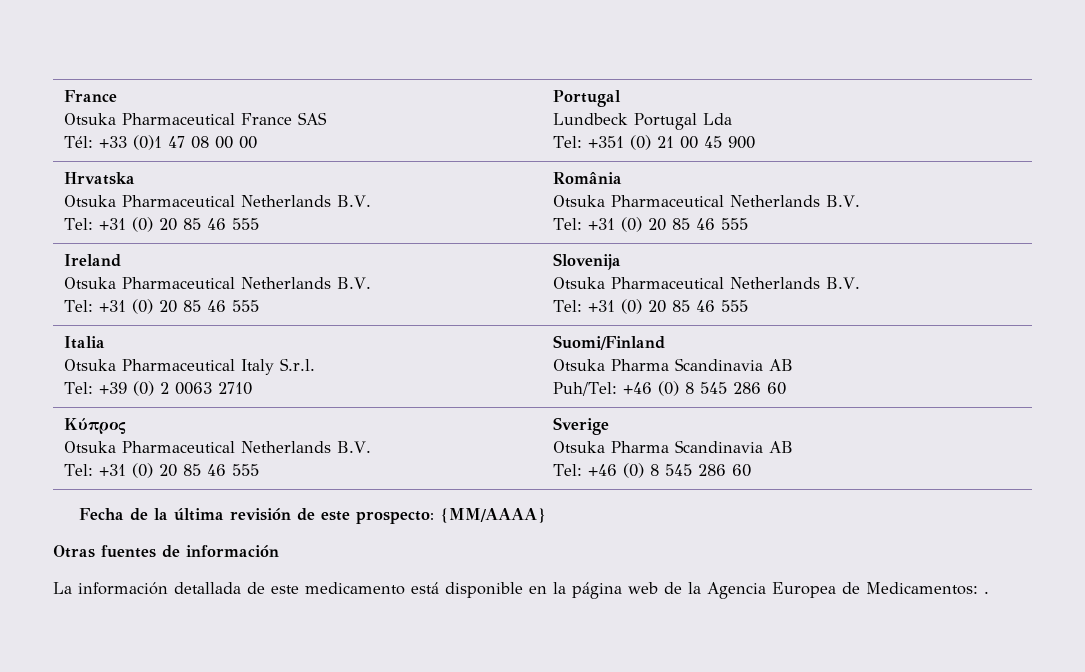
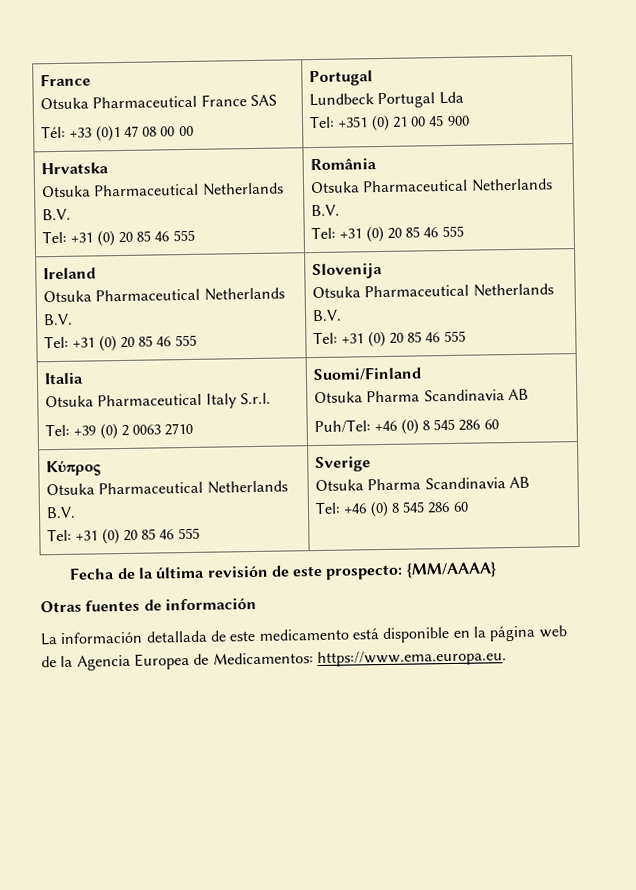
- La información detallada de este medicamento está disponible en la página web de la Agencia Europea de Medicamentos: .
+ La información detallada de este medicamento está disponible en la página web de la Agencia Europea de Medicamentos: https://www.ema.europa.eu.

